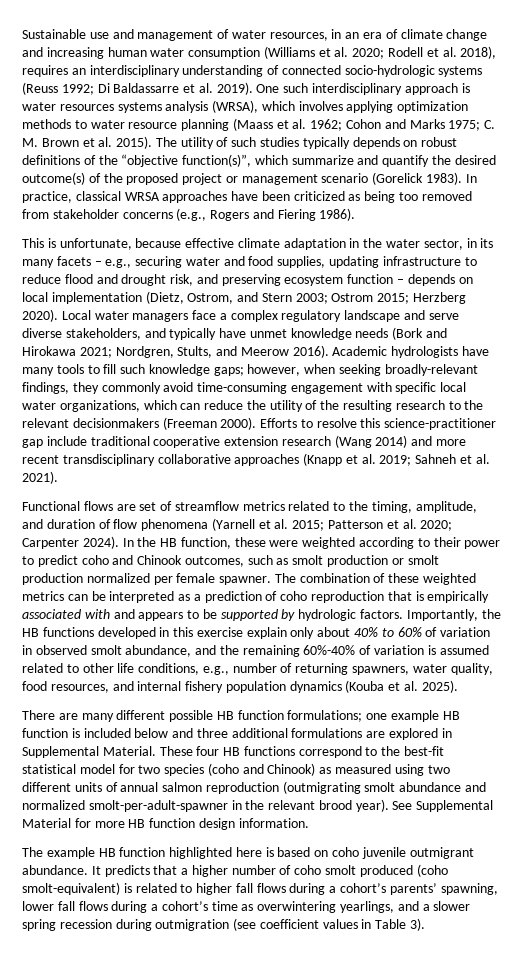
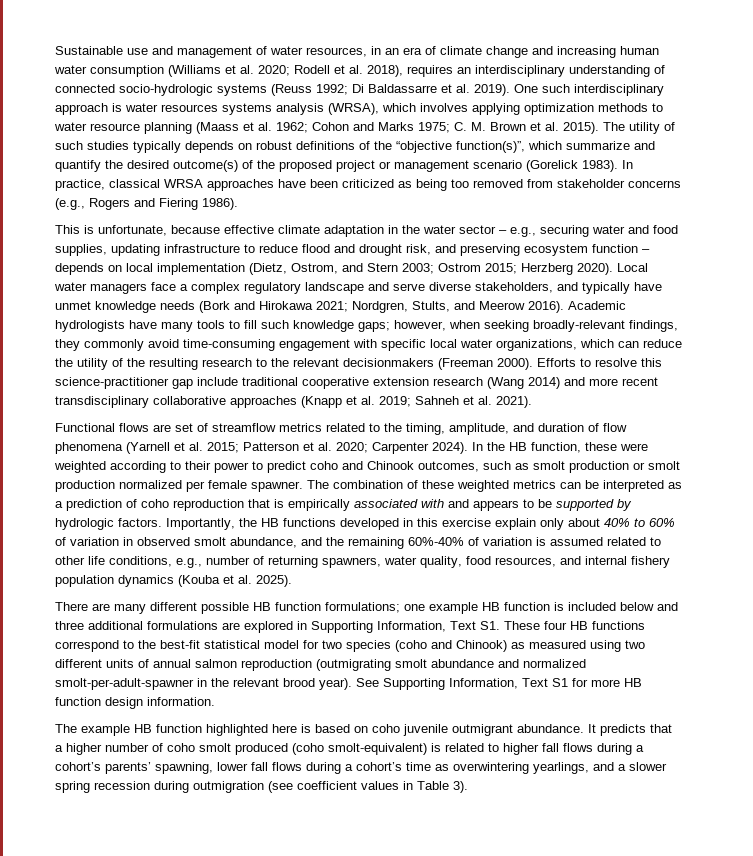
- This is unfortunate, because effective climate adaptation in the water sector, in its many facets – e.g., securing water and food supplies, updating infrastructure to reduce flood and drought risk, and preserving ecosystem function – depends on local implementation (Dietz, Ostrom, and Stern 2003; Ostrom 2015; Herzberg 2020).
+ This is unfortunate, because effective climate adaptation in the water sector – e.g., securing water and food supplies, updating infrastructure to reduce flood and drought risk, and preserving ecosystem function – depends on local implementation (Dietz, Ostrom, and Stern 2003; Ostrom 2015; Herzberg 2020).
- There are many different possible HB function formulations; one example HB function is included below and three additional formulations are explored in Supplemental Material. These four HB functions correspond to the best-fit statistical model for two species (coho and Chinook) as measured using two different units of annual salmon reproduction (outmigrating smolt abundance and normalized smolt-per-adult-spawner in the relevant brood year).
+ There are many different possible HB function formulations; one example HB function is included below and three additional formulations are explored in Supporting Information, Text S1. These four HB functions correspond to the best-fit statistical model for two species (coho and Chinook) as measured using two different units of annual salmon reproduction (outmigrating smolt abundance and normalized smolt-per-adult-spawner in the relevant brood year).
- See Supplemental Material for more HB function design information.
+ See Supporting Information, Text S1 for more HB function design information.

